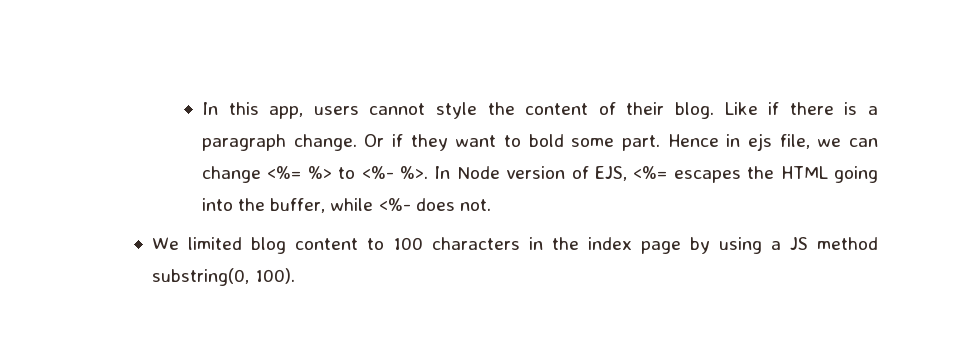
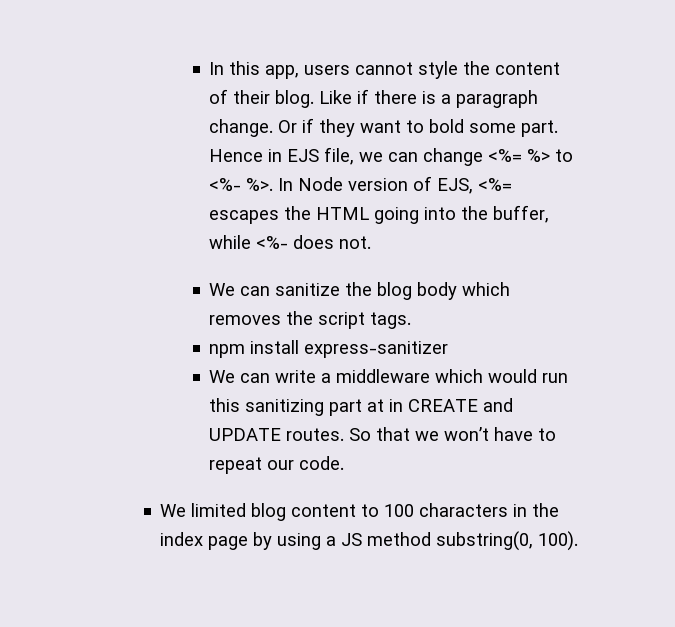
- Hence in ejs file, we can change <%= %> to <%- %>.
+ Hence in EJS file, we can change <%= %> to <%- %>.
+ We can sanitize the blog body which removes the script tags.
+ npm install express-sanitizer
+ We can write a middleware which would run this sanitizing part at in CREATE and UPDATE routes. So that we won’t have to repeat our code.

